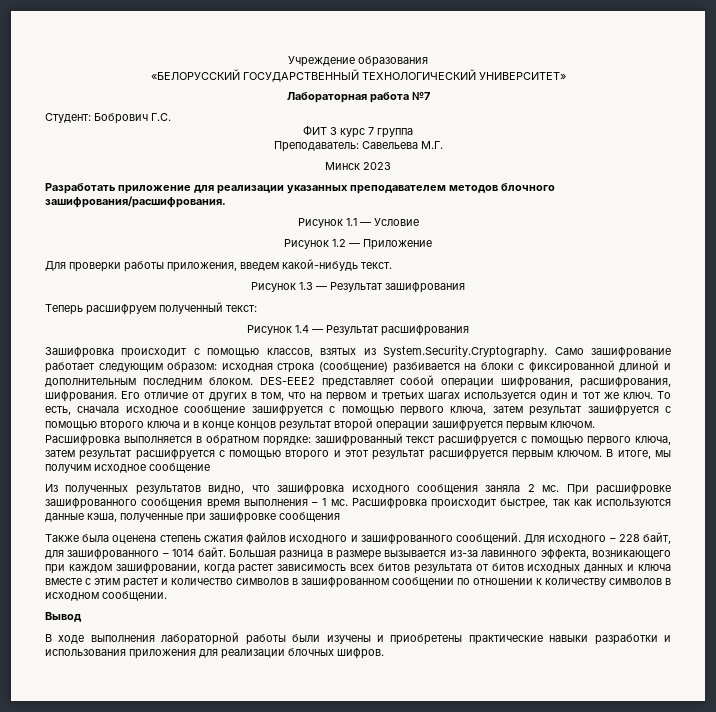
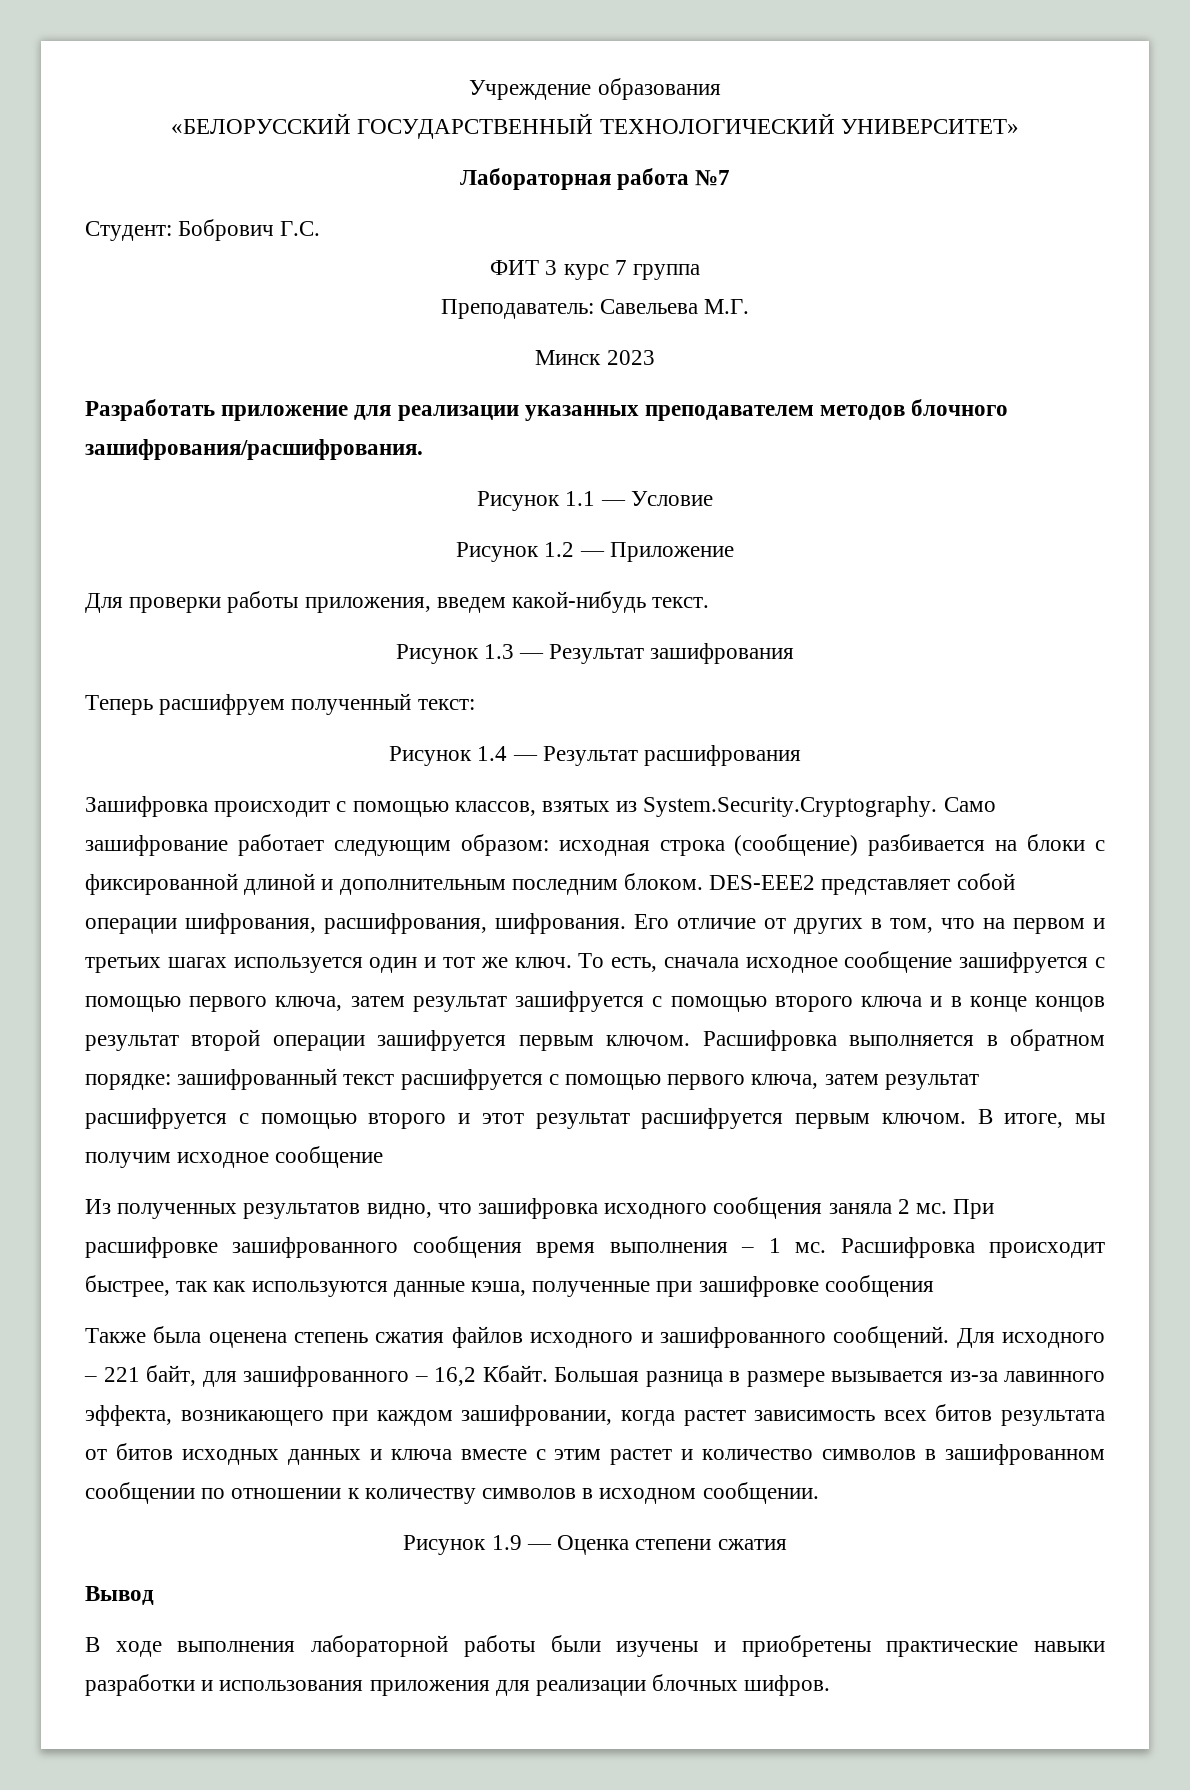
- Для исходного – 228 байт, для зашифрованного – 1014 байт.
+ Для исходного – 221 байт, для зашифрованного – 16,2 Кбайт.
+ Рисунок 1.9 — Оценка степени сжатия

